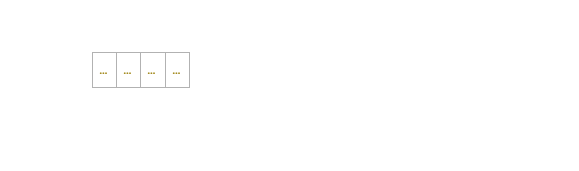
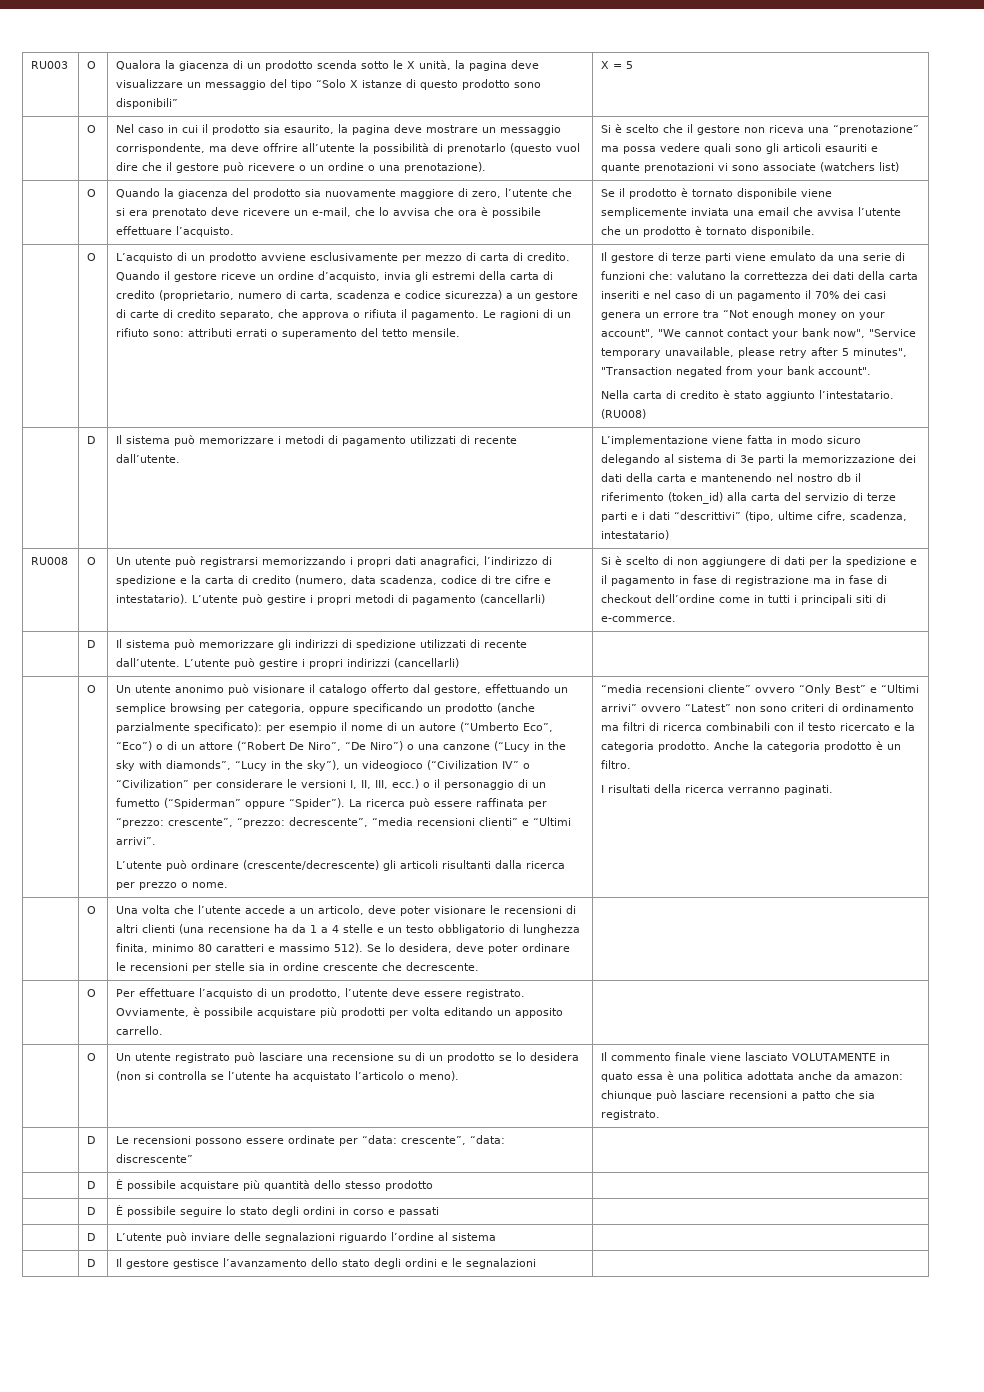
- … | … | … | …
+ RU003 | O | Qualora la giacenza di un prodotto scenda sotto le X unità, la pagina deve visualizzare un messaggio del tipo “Solo X istanze di questo prodotto sono disponibili” | X = 5
+ | O | Nel caso in cui il prodotto sia esaurito, la pagina deve mostrare un messaggio corrispondente, ma deve offrire all’utente la possibilità di prenotarlo (questo vuol dire che il gestore può ricevere o un ordine o una prenotazione). | Si è scelto che il gestore non riceva una “prenotazione” ma possa vedere quali sono gli articoli esauriti e quante prenotazioni vi sono associate (watchers list)
+ | O | Quando la giacenza del prodotto sia nuovamente maggiore di zero, l’utente che si era prenotato deve ricevere un e-mail, che lo avvisa che ora è possibile effettuare l’acquisto. | Se il prodotto è tornato disponibile viene semplicemente inviata una email che avvisa l’utente che un prodotto è tornato disponibile.
+ | O | L’acquisto di un prodotto avviene esclusivamente per mezzo di carta di credito. Quando il gestore riceve un ordine d’acquisto, invia gli estremi della carta di credito (proprietario, numero di carta, scadenza e codice sicurezza) a un gestore di carte di credito separato, che approva o rifiuta il pagamento. Le ragioni di un rifiuto sono: attributi errati o superamento del tetto mensile. | Il gestore di terze parti viene emulato da una serie di funzioni che: valutano la correttezza dei dati della carta inseriti e nel caso di un pagamento il 70% dei casi genera un errore tra “Not enough money on your account", "We cannot contact your bank now", "Service temporary unavailable, please retry after 5 minutes", "Transaction negated from your bank account".
+ Nella carta di credito è stato aggiunto l’intestatario. (RU008)
+ | D | Il sistema può memorizzare i metodi di pagamento utilizzati di recente dall’utente. | L’implementazione viene fatta in modo sicuro delegando al sistema di 3e parti la memorizzazione dei dati della carta e mantenendo nel nostro db il riferimento (token_id) alla carta del servizio di terze parti e i dati “descrittivi” (tipo, ultime cifre, scadenza, intestatario)
+ RU008 | O | Un utente può registrarsi memorizzando i propri dati anagrafici, l’indirizzo di spedizione e la carta di credito (numero, data scadenza, codice di tre cifre e intestatario). L’utente può gestire i propri metodi di pagamento (cancellarli) | Si è scelto di non aggiungere di dati per la spedizione e il pagamento in fase di registrazione ma in fase di checkout dell’ordine come in tutti i principali siti di e-commerce.
+ | D | Il sistema può memorizzare gli indirizzi di spedizione utilizzati di recente dall’utente. L’utente può gestire i propri indirizzi (cancellarli) |
+ | O | Un utente anonimo può visionare il catalogo offerto dal gestore, effettuando un semplice browsing per categoria, oppure specificando un prodotto (anche parzialmente specificato): per esempio il nome di un autore (“Umberto Eco”, “Eco”) o di un attore (“Robert De Niro”, “De Niro”) o una canzone (“Lucy in the sky with diamonds”, “Lucy in the sky”), un videogioco (“Civilization IV” o “Civilization” per considerare le versioni I, II, III, ecc.) o il personaggio di un fumetto (“Spiderman” oppure “Spider”). La ricerca può essere raffinata per “prezzo: crescente”, “prezzo: decrescente”, “media recensioni clienti” e “Ultimi arrivi”.
+ L’utente può ordinare (crescente/decrescente) gli articoli risultanti dalla ricerca per prezzo o nome. | “media recensioni cliente” ovvero “Only Best” e “Ultimi arrivi” ovvero “Latest” non sono criteri di ordinamento ma filtri di ricerca combinabili con il testo ricercato e la categoria prodotto. Anche la categoria prodotto è un filtro.
+ I risultati della ricerca verranno paginati.
+ | O | Una volta che l’utente accede a un articolo, deve poter visionare le recensioni di altri clienti (una recensione ha da 1 a 4 stelle e un testo obbligatorio di lunghezza finita, minimo 80 caratteri e massimo 512). Se lo desidera, deve poter ordinare le recensioni per stelle sia in ordine crescente che decrescente. |
+ | O | Per effettuare l’acquisto di un prodotto, l’utente deve essere registrato. Ovviamente, è possibile acquistare più prodotti per volta editando un apposito carrello. |
+ | O | Un utente registrato può lasciare una recensione su di un prodotto se lo desidera (non si controlla se l’utente ha acquistato l’articolo o meno). | Il commento finale viene lasciato VOLUTAMENTE in quato essa è una politica adottata anche da amazon: chiunque può lasciare recensioni a patto che sia registrato.
+ | D | Le recensioni possono essere ordinate per “data: crescente”, “data: discrescente” |
+ | D | È possibile acquistare più quantità dello stesso prodotto |
+ | D | È possibile seguire lo stato degli ordini in corso e passati |
+ | D | L’utente può inviare delle segnalazioni riguardo l’ordine al sistema |
+ | D | Il gestore gestisce l’avanzamento dello stato degli ordini e le segnalazioni |

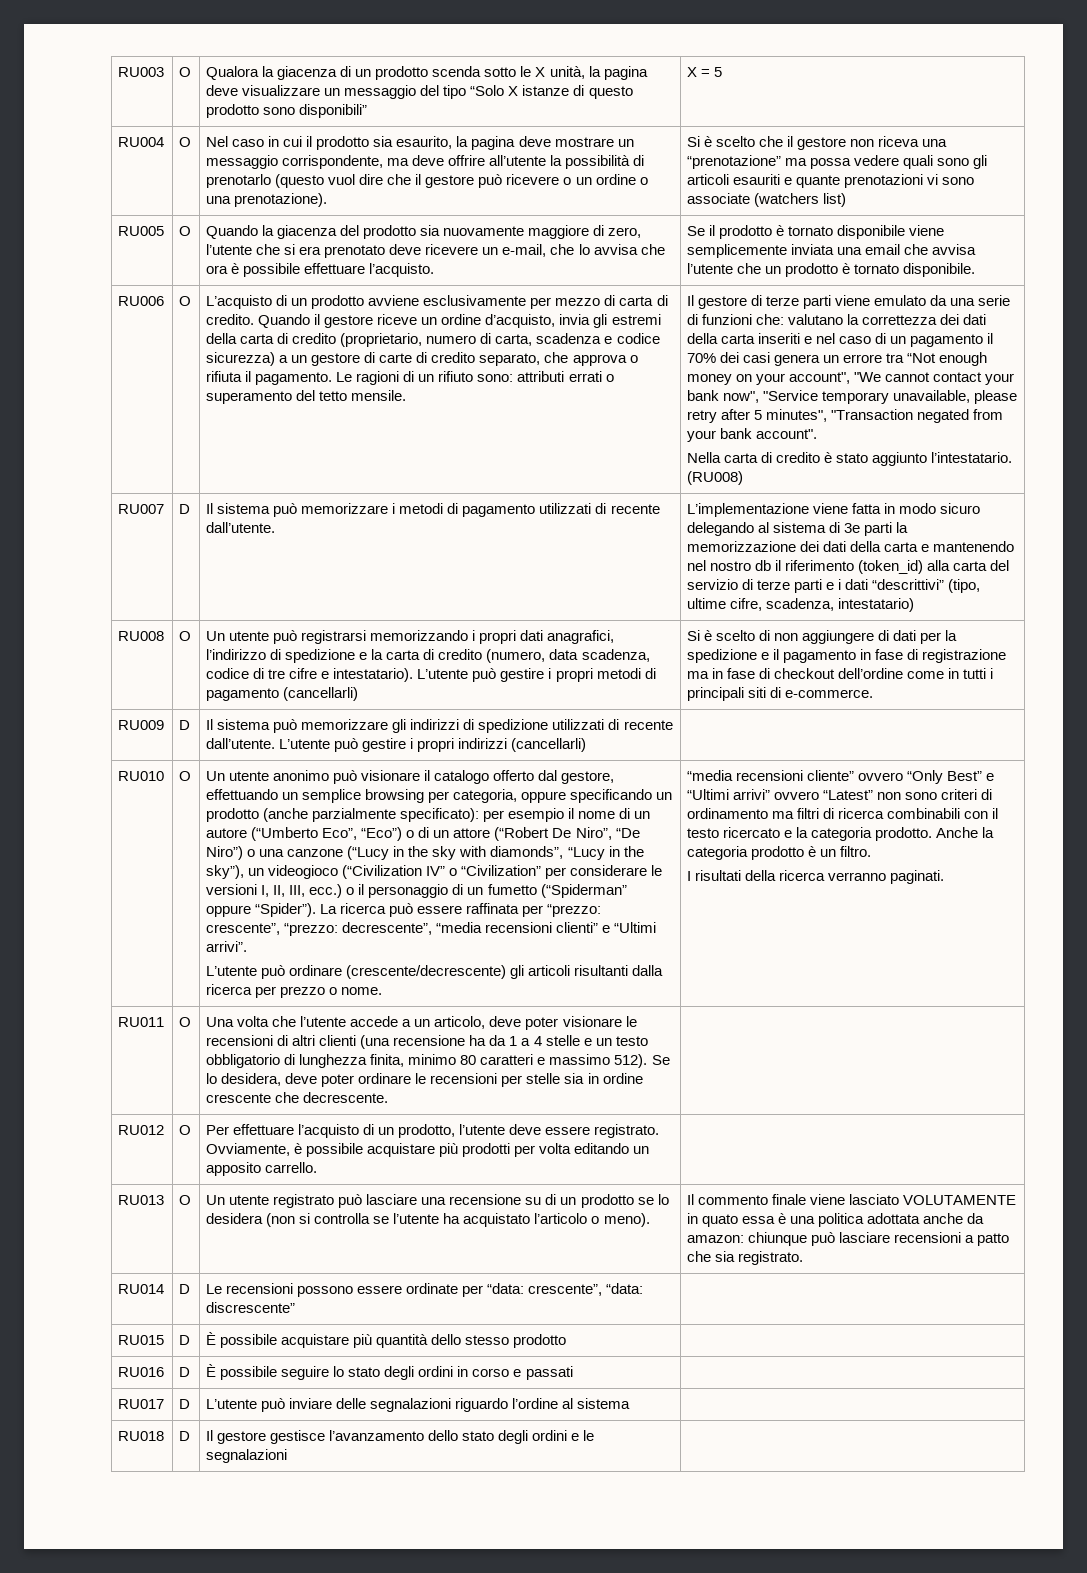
+ RU004
+ RU005
+ RU006
+ RU007
- | D | Il sistema può memorizzare gli indirizzi di spedizione utilizzati di recente dall’utente. L’utente può gestire i propri indirizzi (cancellarli) |
+ RU009 | D | Il sistema può memorizzare gli indirizzi di spedizione utilizzati di recente dall’utente. L’utente può gestire i propri indirizzi (cancellarli) |
+ RU010
+ RU011
- | O | Per effettuare l’acquisto di un prodotto, l’utente deve essere registrato. Ovviamente, è possibile acquistare più prodotti per volta editando un apposito carrello. |
+ RU012 | O | Per effettuare l’acquisto di un prodotto, l’utente deve essere registrato. Ovviamente, è possibile acquistare più prodotti per volta editando un apposito carrello. |
+ RU013
- | D | Le recensioni possono essere ordinate per “data: crescente”, “data: discrescente” |
+ RU014 | D | Le recensioni possono essere ordinate per “data: crescente”, “data: discrescente” |
- | D | È possibile acquistare più quantità dello stesso prodotto |
+ RU015 | D | È possibile acquistare più quantità dello stesso prodotto |
- | D | È possibile seguire lo stato degli ordini in corso e passati |
+ RU016 | D | È possibile seguire lo stato degli ordini in corso e passati |
- | D | L’utente può inviare delle segnalazioni riguardo l’ordine al sistema |
+ RU017 | D | L’utente può inviare delle segnalazioni riguardo l’ordine al sistema |
- | D | Il gestore gestisce l’avanzamento dello stato degli ordini e le segnalazioni |
+ RU018 | D | Il gestore gestisce l’avanzamento dello stato degli ordini e le segnalazioni |

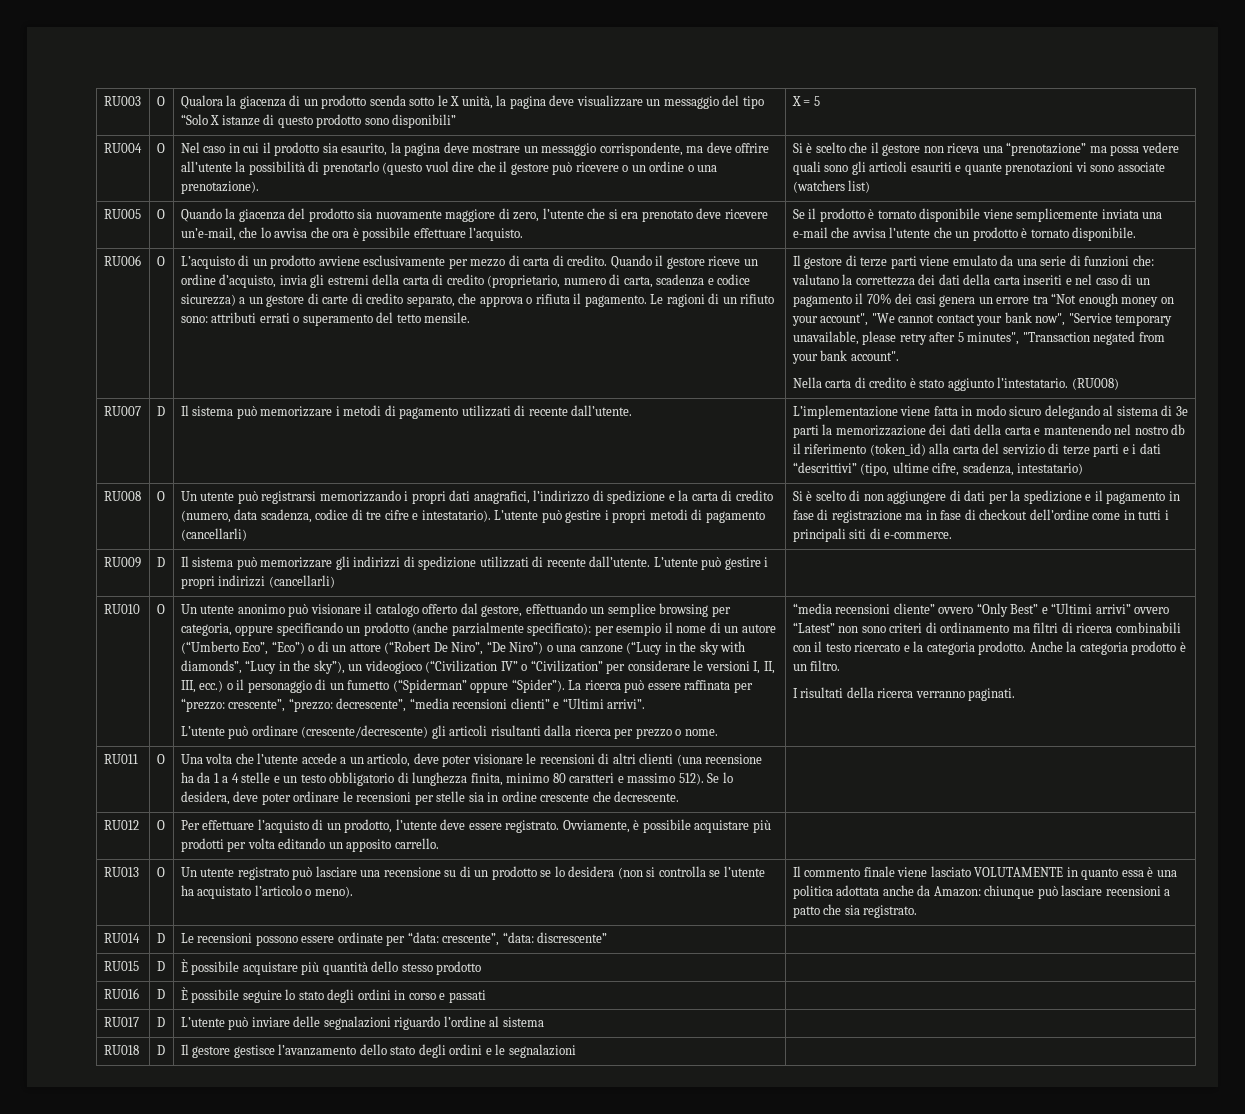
- Quando la giacenza del prodotto sia nuovamente maggiore di zero, l’utente che si era prenotato deve ricevere un e-mail, che lo avvisa che ora è possibile effettuare l’acquisto.
+ Quando la giacenza del prodotto sia nuovamente maggiore di zero, l’utente che si era prenotato deve ricevere un’e-mail, che lo avvisa che ora è possibile effettuare l’acquisto.
- Se il prodotto è tornato disponibile viene semplicemente inviata una email che avvisa l’utente che un prodotto è tornato disponibile.
+ Se il prodotto è tornato disponibile viene semplicemente inviata una e-mail che avvisa l’utente che un prodotto è tornato disponibile.
- Il commento finale viene lasciato VOLUTAMENTE in quato essa è una politica adottata anche da amazon: chiunque può lasciare recensioni a patto che sia registrato.
+ Il commento finale viene lasciato VOLUTAMENTE in quanto essa è una politica adottata anche da Amazon: chiunque può lasciare recensioni a patto che sia registrato.

